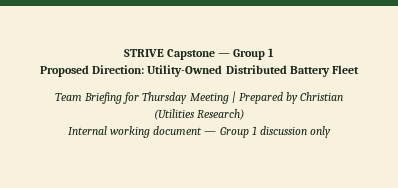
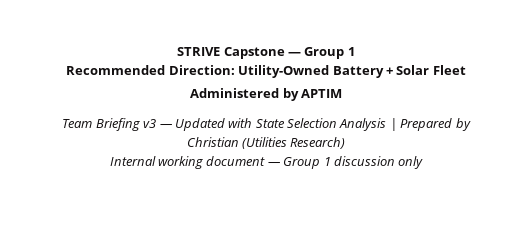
- Proposed Direction: Utility-Owned Distributed Battery Fleet
- Team Briefing for Thursday Meeting | Prepared by Christian (Utilities Research)
+ Recommended Direction: Utility-Owned Battery + Solar Fleet
+ Administered by APTIM
+ Team Briefing v3 — Updated with State Selection Analysis | Prepared by Christian (Utilities Research)

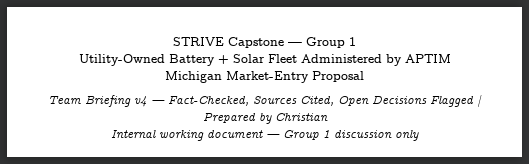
- Recommended Direction: Utility-Owned Battery + Solar Fleet
- Administered by APTIM
+ Utility-Owned Battery + Solar Fleet Administered by APTIM
+ Michigan Market-Entry Proposal
- Team Briefing v3 — Updated with State Selection Analysis | Prepared by Christian (Utilities Research)
+ Team Briefing v4 — Fact-Checked, Sources Cited, Open Decisions Flagged | Prepared by Christian

